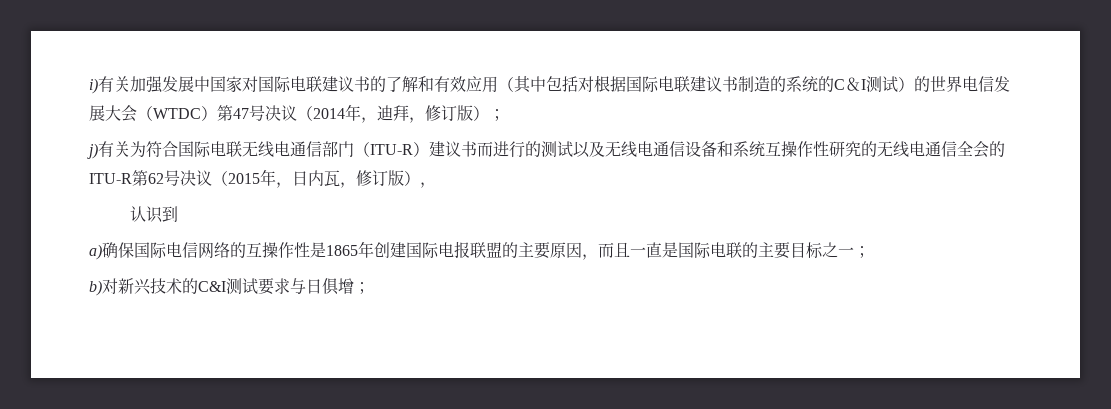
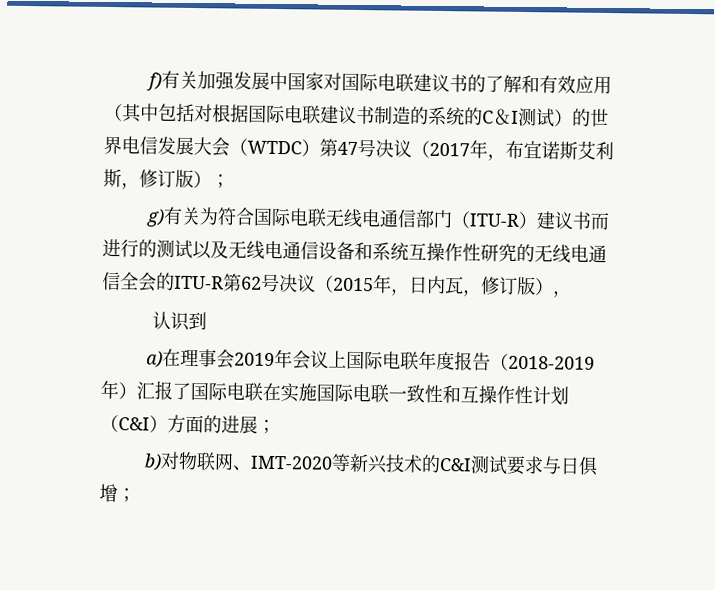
- i)有关加强发展中国家对国际电联建议书的了解和有效应用（其中包括对根据国际电联建议书制造的系统的C＆I测试）的世界电信发展大会（WTDC）第47号决议（2014年，迪拜，修订版）；
+ f)有关加强发展中国家对国际电联建议书的了解和有效应用（其中包括对根据国际电联建议书制造的系统的C＆I测试）的世界电信发展大会（WTDC）第47号决议（2017年，布宜诺斯艾利斯，修订版）；
- j)有关为符合国际电联无线电通信部门（ITU-R）建议书而进行的测试以及无线电通信设备和系统互操作性研究的无线电通信全会的ITU-R第62号决议（2015年，日内瓦，修订版），
+ g)有关为符合国际电联无线电通信部门（ITU-R）建议书而进行的测试以及无线电通信设备和系统互操作性研究的无线电通信全会的ITU-R第62号决议（2015年，日内瓦，修订版），
- a)确保国际电信网络的互操作性是1865年创建国际电报联盟的主要原因，而且一直是国际电联的主要目标之一；
+ a)在理事会2019年会议上国际电联年度报告（2018-2019年）汇报了国际电联在实施国际电联一致性和互操作性计划（C&I）方面的进展；
- b)对新兴技术的C&I测试要求与日俱增；
+ b)对物联网、IMT-2020等新兴技术的C&I测试要求与日俱增；

